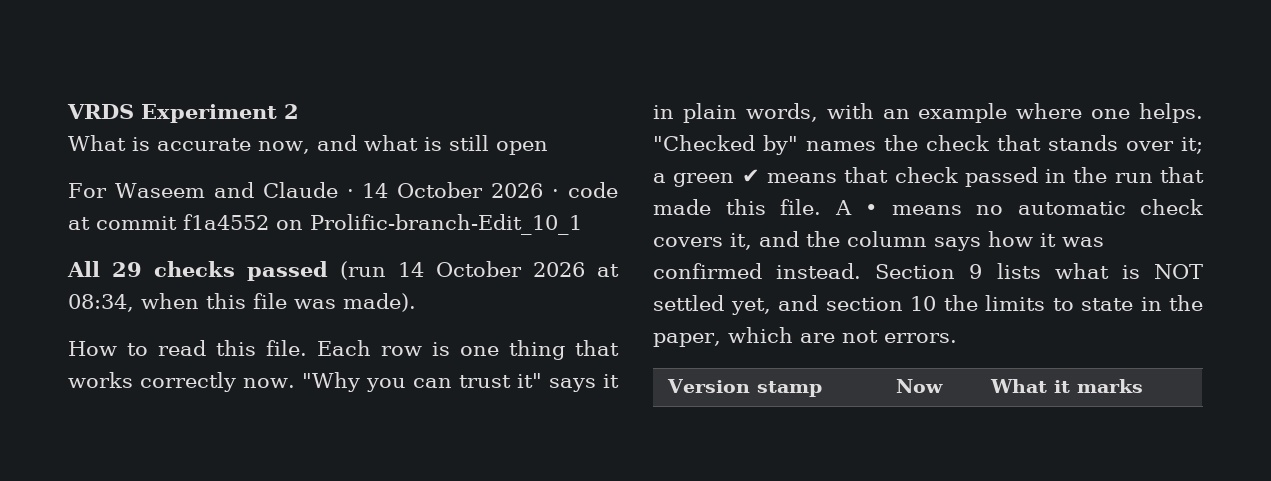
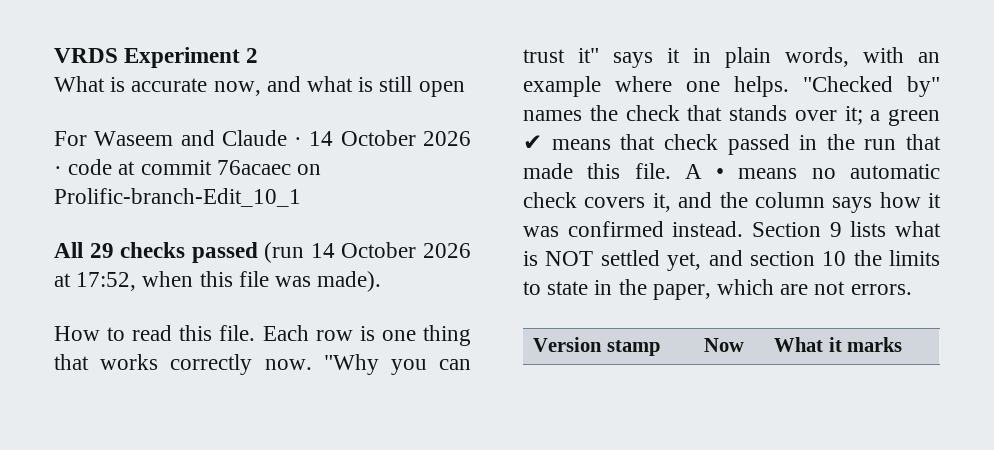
- For Waseem and Claude · 14 October 2026 · code at commit f1a4552 on Prolific-branch-Edit_10_1
+ For Waseem and Claude · 14 October 2026 · code at commit 76acaec on Prolific-branch-Edit_10_1
- All 29 checks passed (run 14 October 2026 at 08:34, when this file was made).
+ All 29 checks passed (run 14 October 2026 at 17:52, when this file was made).

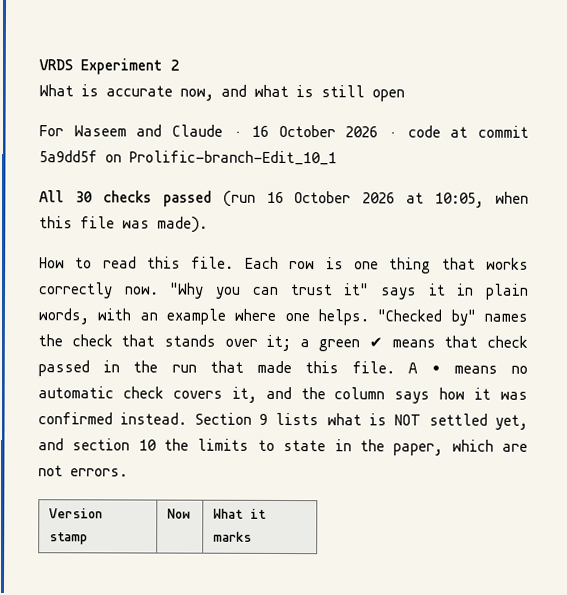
- For Waseem and Claude · 14 October 2026 · code at commit 76acaec on Prolific-branch-Edit_10_1
+ For Waseem and Claude · 16 October 2026 · code at commit 5a9dd5f on Prolific-branch-Edit_10_1
- All 29 checks passed (run 14 October 2026 at 17:52, when this file was made).
+ All 30 checks passed (run 16 October 2026 at 10:05, when this file was made).

